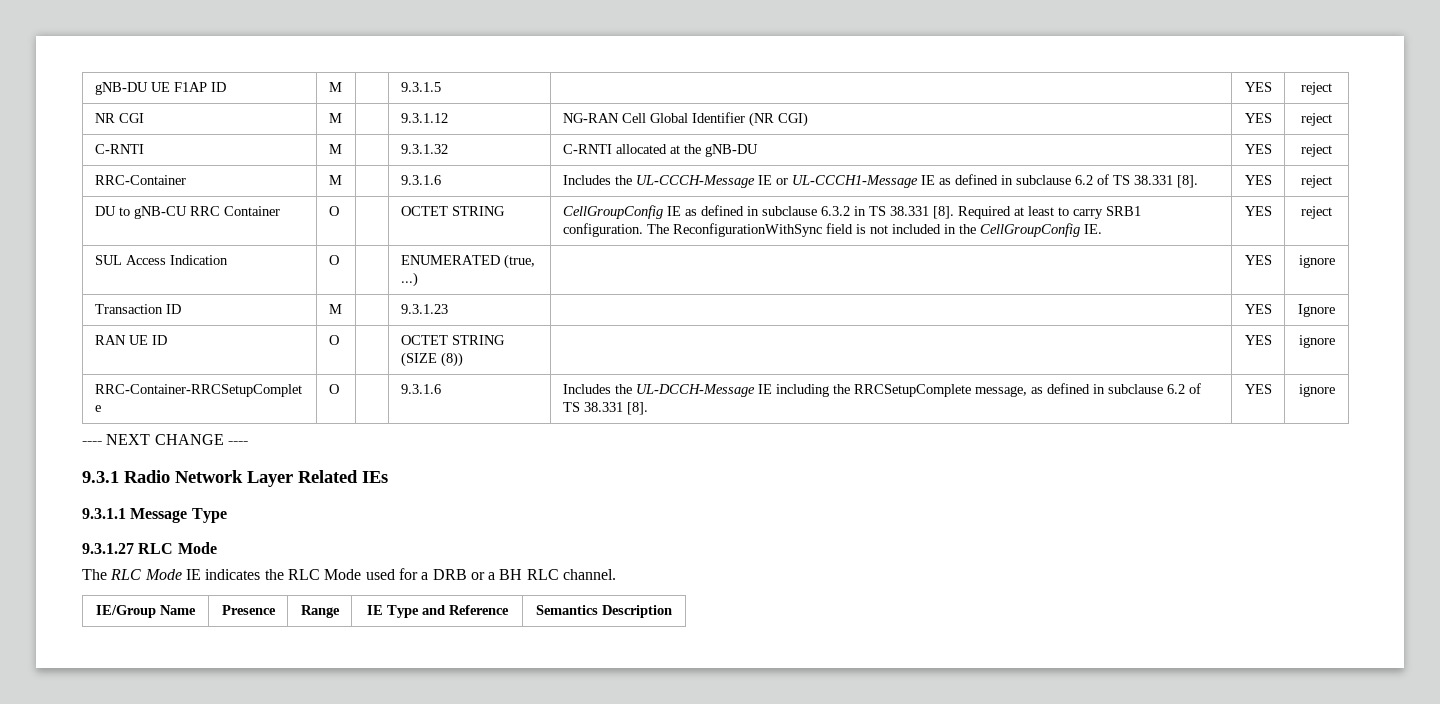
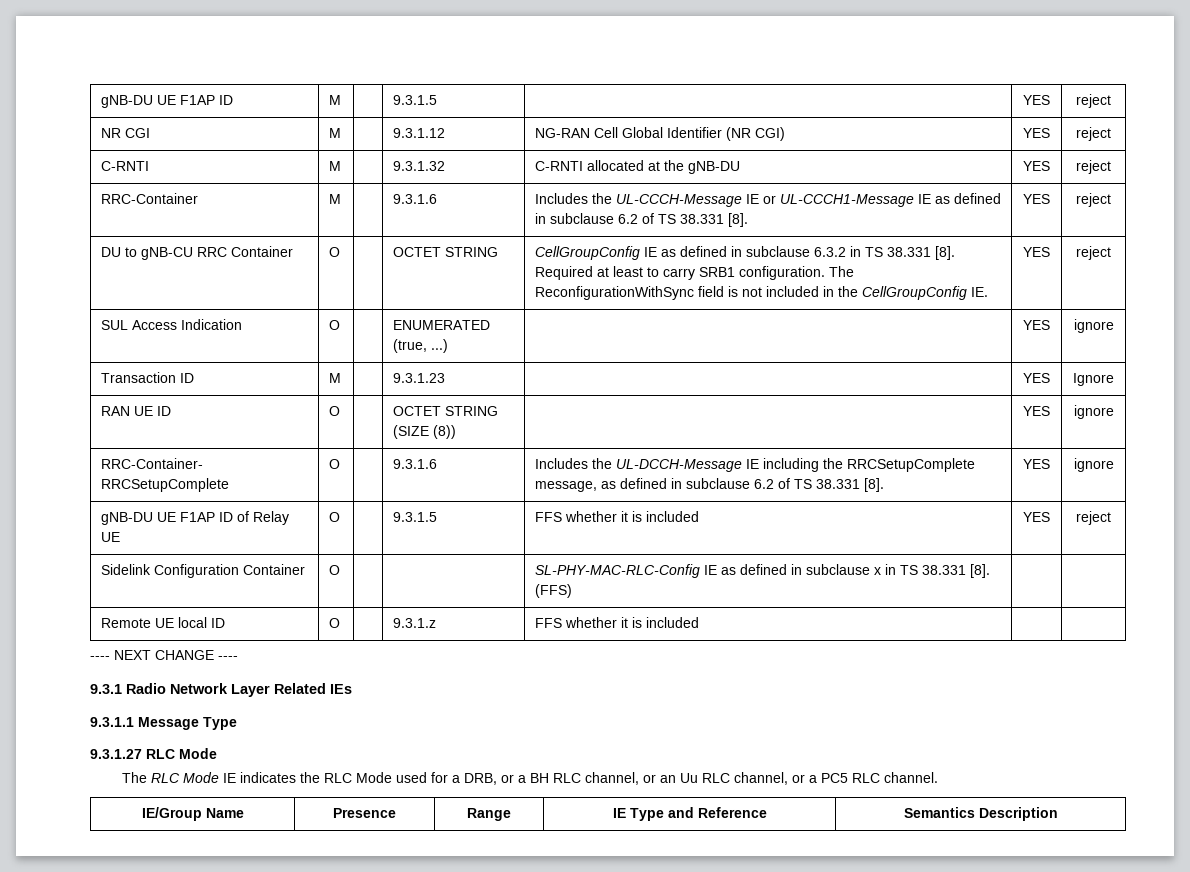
+ gNB-DU UE F1AP ID of Relay UE | O | | 9.3.1.5 | FFS whether it is included | YES | reject
+ Sidelink Configuration Container | O | | | SL-PHY-MAC-RLC-Config IE as defined in subclause x in TS 38.331 [8]. (FFS) | |
+ Remote UE local ID | O | | 9.3.1.z | FFS whether it is included | |
- The RLC Mode IE indicates the RLC Mode used for a DRB or a BH RLC channel.
+ The RLC Mode IE indicates the RLC Mode used for a DRB, or a BH RLC channel, or an Uu RLC channel, or a PC5 RLC channel.

